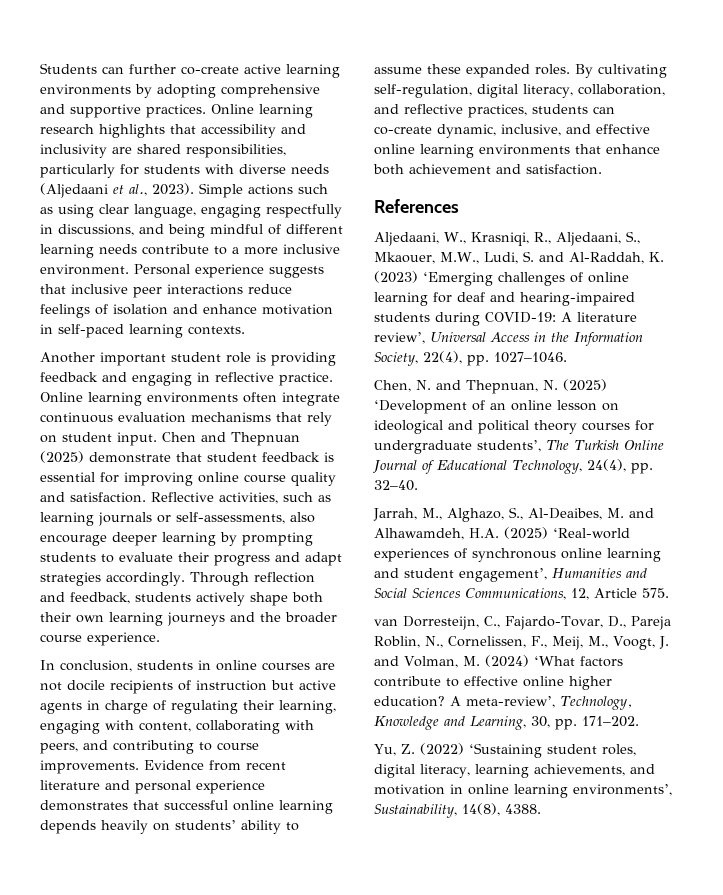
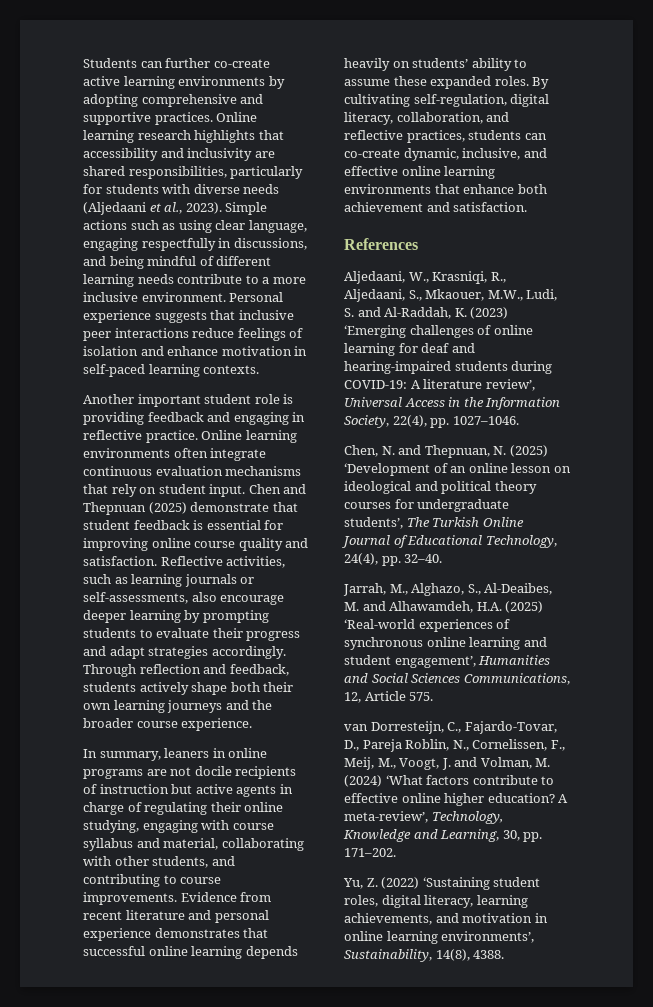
- In conclusion, students in online courses are not docile recipients of instruction but active agents in charge of regulating their learning, engaging with content, collaborating with peers, and contributing to course improvements.
+ In summary, leaners in online programs are not docile recipients of instruction but active agents in charge of regulating their online studying, engaging with course syllabus and material, collaborating with other students, and contributing to course improvements.

